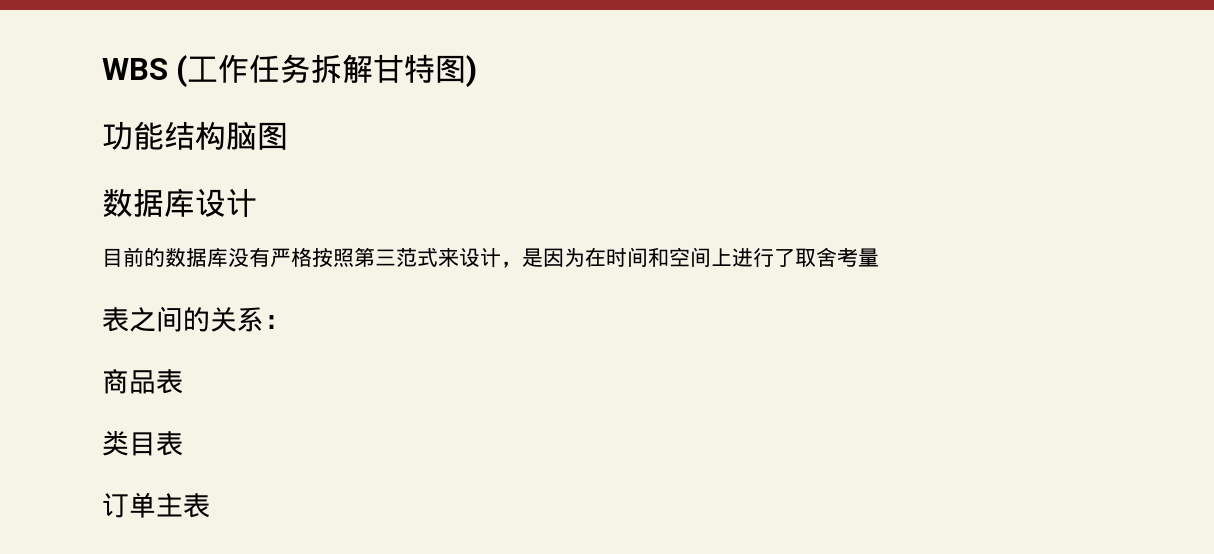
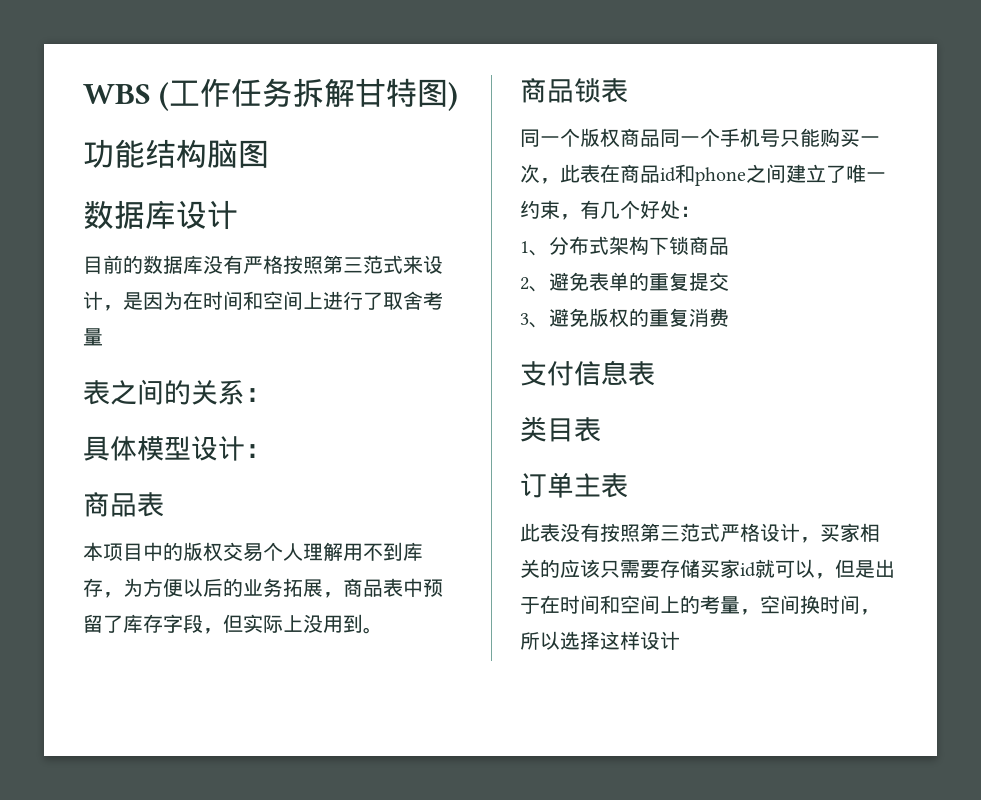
+ 具体模型设计：
  商品表
+ 本项目中的版权交易个人理解用不到库存，为方便以后的业务拓展，商品表中预留了库存字段，但实际上没用到。
+ 商品锁表
+ 同一个版权商品同一个手机号只能购买一次，此表在商品id和phone之间建立了唯一约束，有几个好处：
+ 1、分布式架构下锁商品
+ 2、避免表单的重复提交
+ 3、避免版权的重复消费
+ 支付信息表
  类目表
  订单主表
+ 此表没有按照第三范式严格设计，买家相关的应该只需要存储买家id就可以，但是出于在时间和空间上的考量，空间换时间，所以选择这样设计

